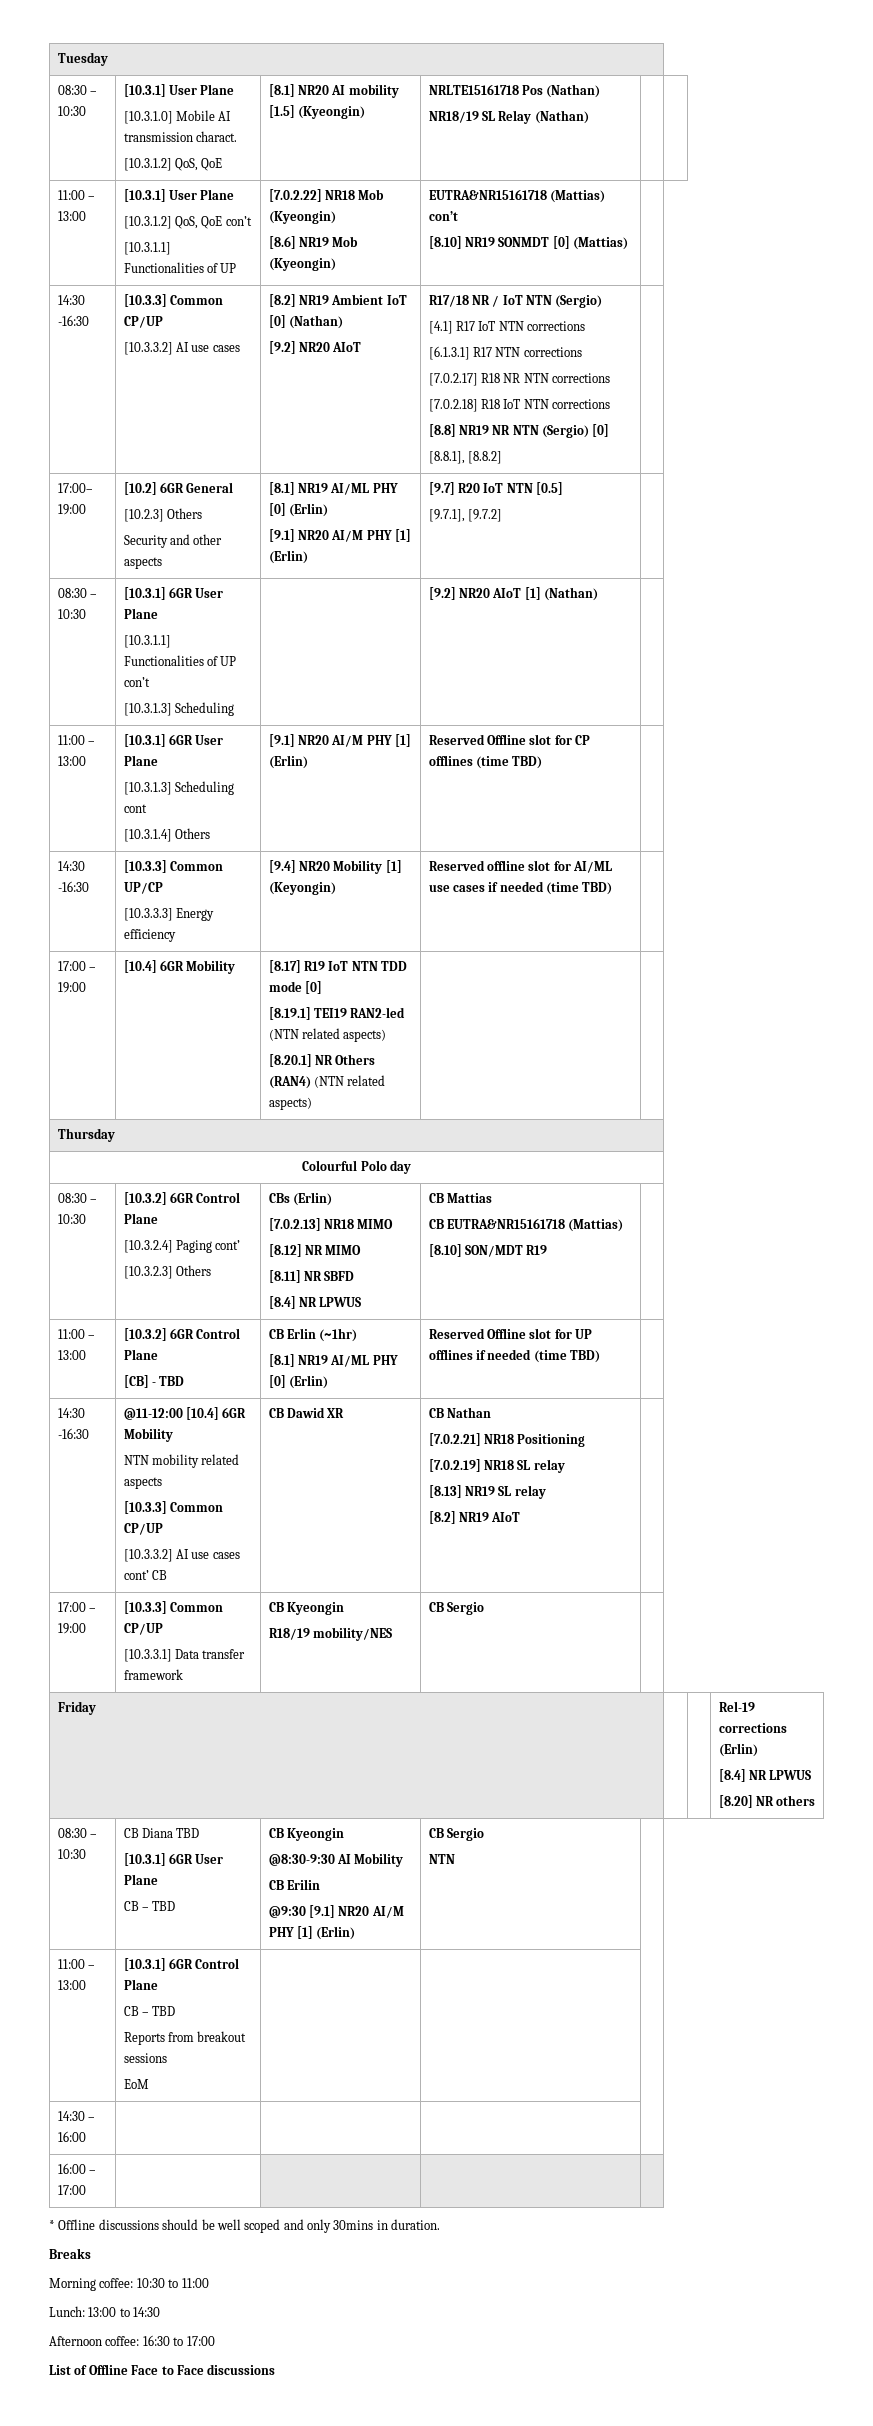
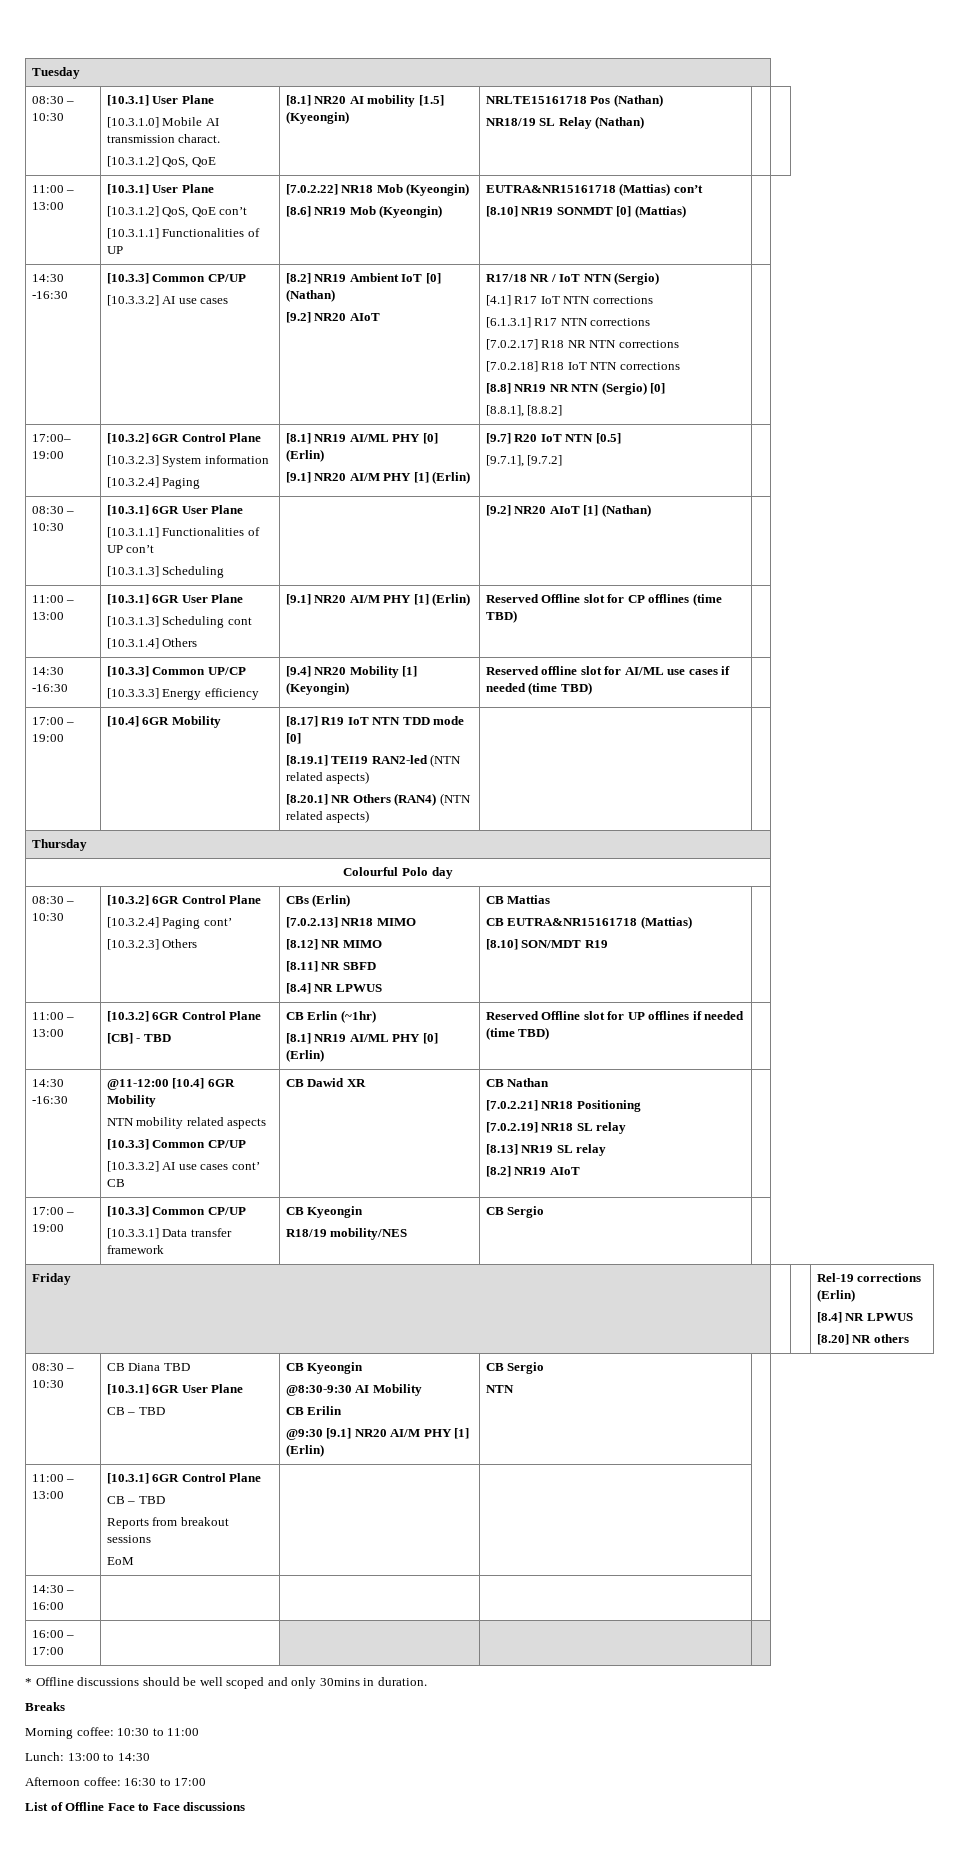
- 17:00– 19:00 | [10.2] 6GR General
- [10.2.3] Others
- Security and other aspects | [8.1] NR19 AI/ML PHY [0] (Erlin)
+ 17:00– 19:00 | [10.3.2] 6GR Control Plane
+ [10.3.2.3] System information
+ [10.3.2.4] Paging | [8.1] NR19 AI/ML PHY [0] (Erlin)

